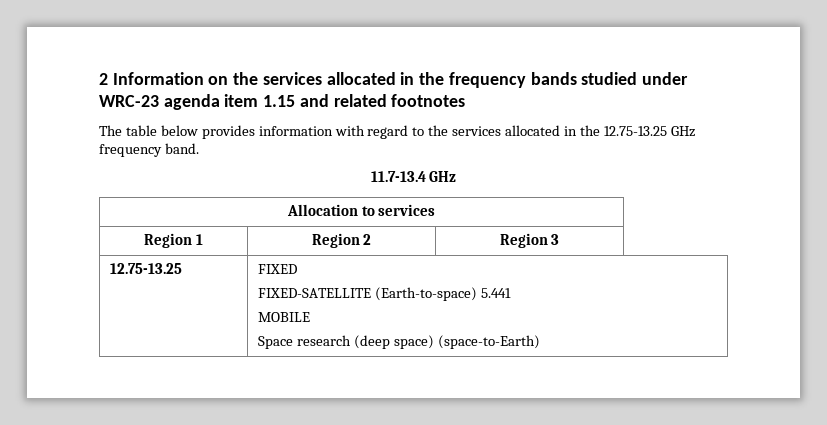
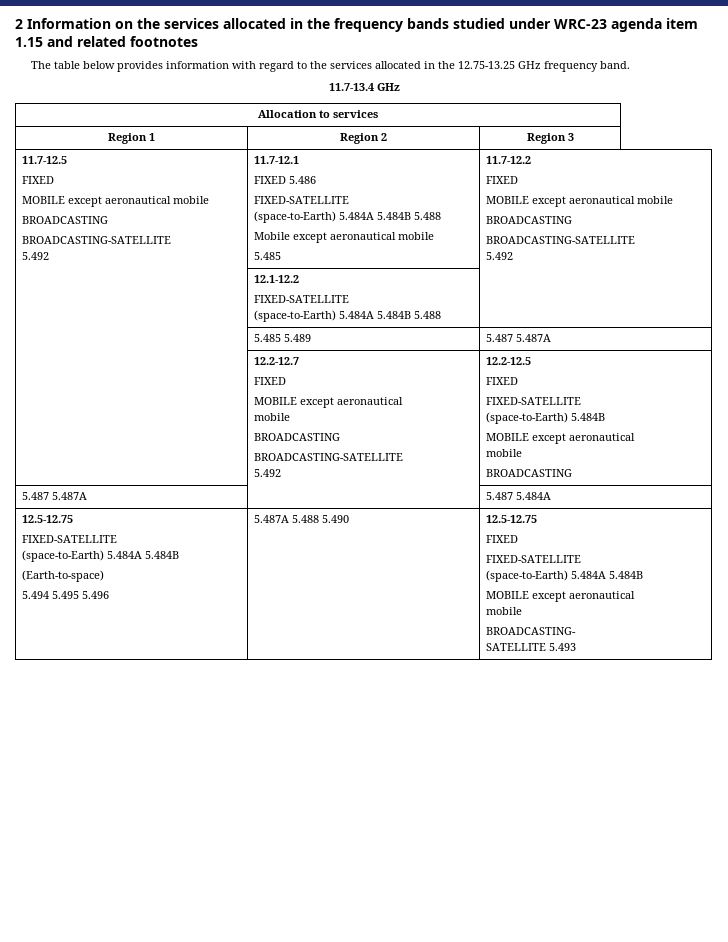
- 12.75-13.25 | FIXED
- FIXED-SATELLITE (Earth-to-space) 5.441
- MOBILE
- Space research (deep space) (space-to-Earth)
+ 11.7-12.5
+ FIXED
+ MOBILE except aeronautical mobile
+ BROADCASTING
+ BROADCASTING-SATELLITE
+ 5.492 | 11.7-12.1
+ FIXED 5.486
+ FIXED-SATELLITE
+ (space-to-Earth) 5.484A 5.484B 5.488
+ Mobile except aeronautical mobile
+ 5.485 | 11.7-12.2
+ FIXED
+ MOBILE except aeronautical mobile
+ BROADCASTING
+ BROADCASTING-SATELLITE
+ 5.492
+ | 12.1-12.2
+ FIXED-SATELLITE
+ (space-to-Earth) 5.484A 5.484B 5.488 |
+ | 5.485 5.489 | 5.487 5.487A
+ | 12.2-12.7
+ FIXED
+ MOBILE except aeronautical
+ mobile
+ BROADCASTING
+ BROADCASTING-SATELLITE
+ 5.492 | 12.2-12.5
+ FIXED
+ FIXED-SATELLITE
+ (space-to-Earth) 5.484B
+ MOBILE except aeronautical
+ mobile
+ BROADCASTING
+ 5.487 5.487A | | 5.487 5.484A
+ 12.5-12.75
+ FIXED-SATELLITE
+ (space-to-Earth) 5.484A 5.484B
+ (Earth-to-space)
+ 5.494 5.495 5.496 | 5.487A 5.488 5.490 | 12.5-12.75
+ FIXED
+ FIXED-SATELLITE
+ (space-to-Earth) 5.484A 5.484B
+ MOBILE except aeronautical
+ mobile
+ BROADCASTING-
+ SATELLITE 5.493

